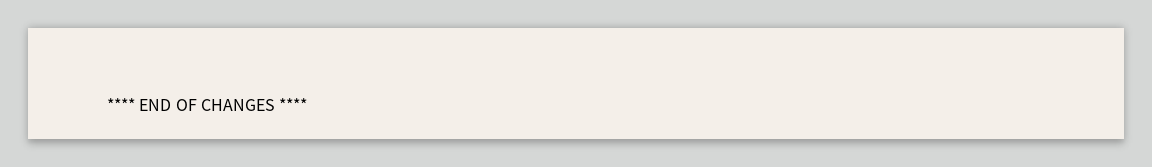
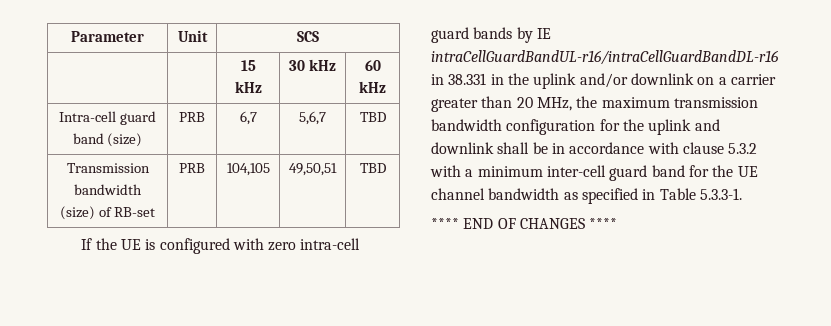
+ Parameter | Unit | SCS
+ | | 15 kHz | 30 kHz | 60 kHz
+ Intra-cell guard band (size) | PRB | 6,7 | 5,6,7 | TBD
+ Transmission bandwidth (size) of RB-set | PRB | 104,105 | 49,50,51 | TBD
+ If the UE is configured with zero intra-cell guard bands by IE intraCellGuardBandUL-r16/intraCellGuardBandDL-r16 in 38.331 in the uplink and/or downlink on a carrier greater than 20 MHz, the maximum transmission bandwidth configuration for the uplink and downlink shall be in accordance with clause 5.3.2 with a minimum inter-cell guard band for the UE channel bandwidth as specified in Table 5.3.3-1.

